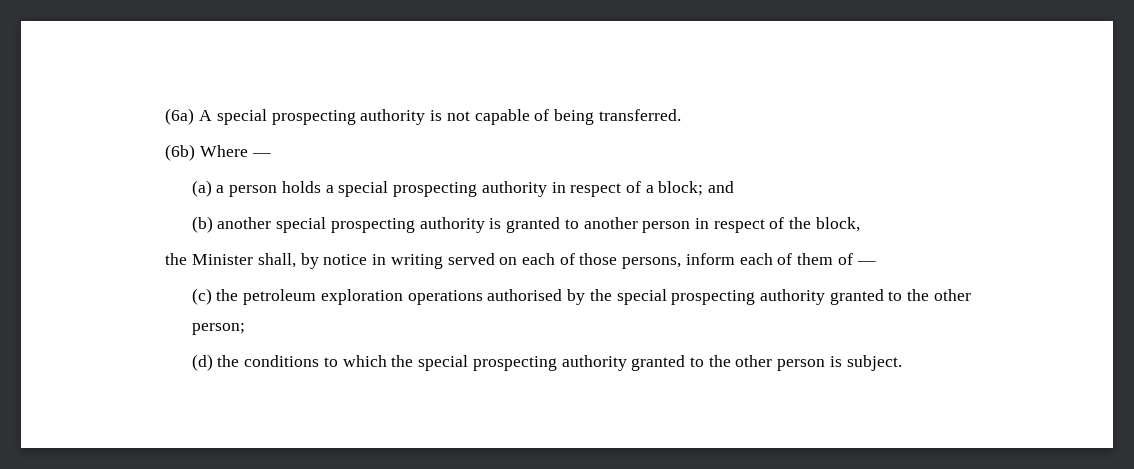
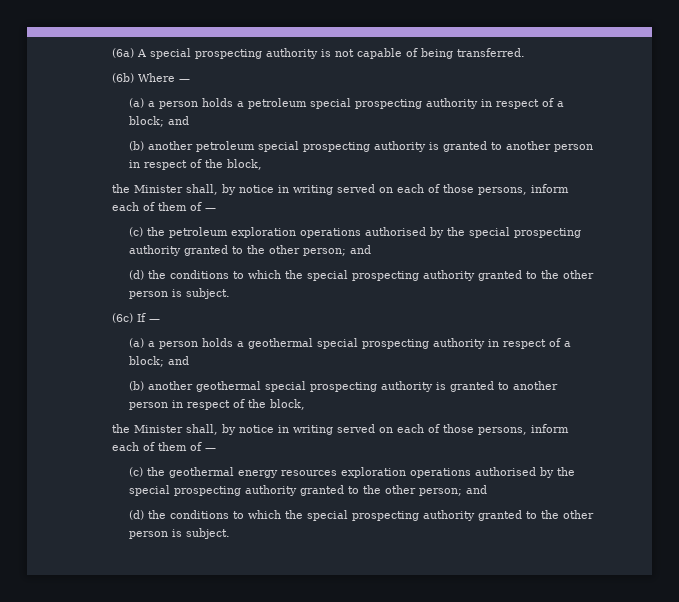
- (a) a person holds a special prospecting authority in respect of a block; and
+ (a) a person holds a petroleum special prospecting authority in respect of a block; and
- (b) another special prospecting authority is granted to another person in respect of the block,
+ (b) another petroleum special prospecting authority is granted to another person in respect of the block,
- (c) the petroleum exploration operations authorised by the special prospecting authority granted to the other person;
+ (c) the petroleum exploration operations authorised by the special prospecting authority granted to the other person; and
+ (6c) If —
+ (a) a person holds a geothermal special prospecting authority in respect of a block; and
+ (b) another geothermal special prospecting authority is granted to another person in respect of the block,
+ the Minister shall, by notice in writing served on each of those persons, inform each of them of —
+ (c) the geothermal energy resources exploration operations authorised by the special prospecting authority granted to the other person; and
+ (d) the conditions to which the special prospecting authority granted to the other person is subject.

